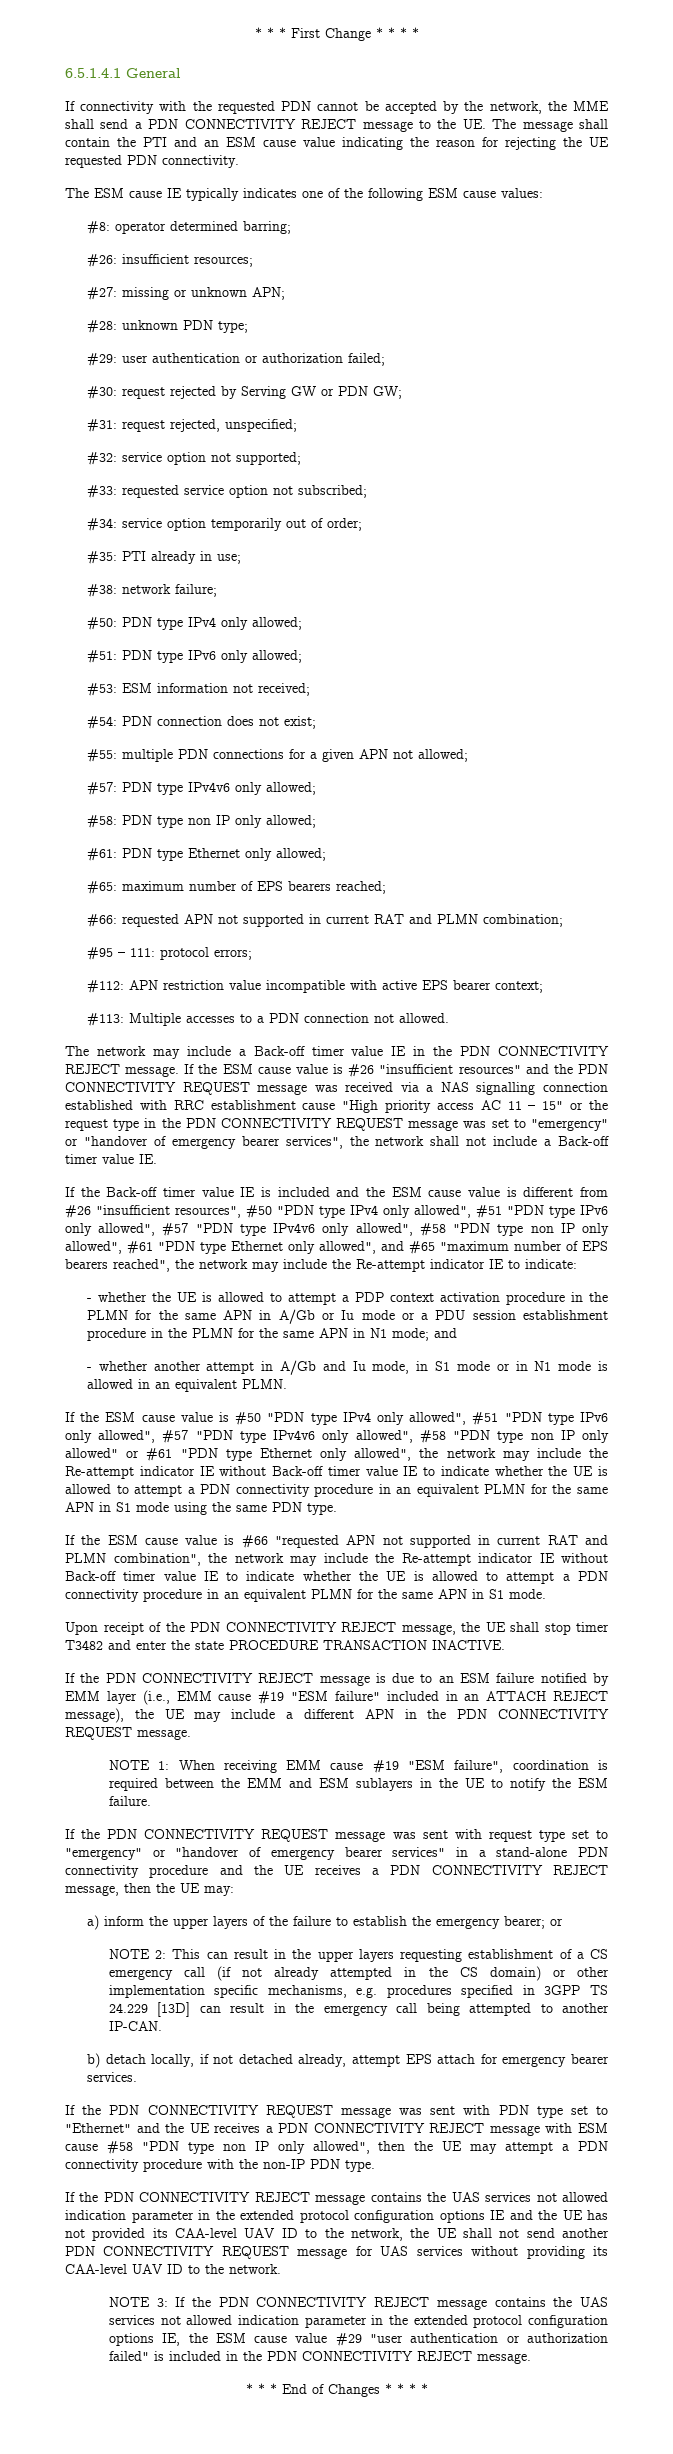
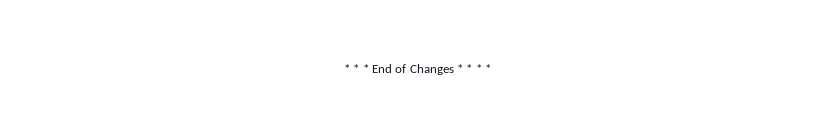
- * * * First Change * * * *
- 6.5.1.4.1 General
- If connectivity with the requested PDN cannot be accepted by the network, the MME shall send a PDN CONNECTIVITY REJECT message to the UE. The message shall contain the PTI and an ESM cause value indicating the reason for rejecting the UE requested PDN connectivity.
- The ESM cause IE typically indicates one of the following ESM cause values:
- #8: operator determined barring;
- #26: insufficient resources;
- #27: missing or unknown APN;
- #28: unknown PDN type;
- #29: user authentication or authorization failed;
- #30: request rejected by Serving GW or PDN GW;
- #31: request rejected, unspecified;
- #32: service option not supported;
- #33: requested service option not subscribed;
- #34: service option temporarily out of order;
- #35: PTI already in use;
- #38: network failure;
- #50: PDN type IPv4 only allowed;
- #51: PDN type IPv6 only allowed;
- #53: ESM information not received;
- #54: PDN connection does not exist;
- #55: multiple PDN connections for a given APN not allowed;
- #57: PDN type IPv4v6 only allowed;
- #58: PDN type non IP only allowed;
- #61: PDN type Ethernet only allowed;
- #65: maximum number of EPS bearers reached;
- #66: requested APN not supported in current RAT and PLMN combination;
- #95 – 111: protocol errors;
- #112: APN restriction value incompatible with active EPS bearer context;
- #113: Multiple accesses to a PDN connection not allowed.
- The network may include a Back-off timer value IE in the PDN CONNECTIVITY REJECT message. If the ESM cause value is #26 "insufficient resources" and the PDN CONNECTIVITY REQUEST message was received via a NAS signalling connection established with RRC establishment cause "High priority access AC 11 – 15" or the request type in the PDN CONNECTIVITY REQUEST message was set to "emergency" or "handover of emergency bearer services", the network shall not include a Back-off timer value IE.
- If the Back-off timer value IE is included and the ESM cause value is different from #26 "insufficient resources", #50 "PDN type IPv4 only allowed", #51 "PDN type IPv6 only allowed", #57 "PDN type IPv4v6 only allowed", #58 "PDN type non IP only allowed", #61 "PDN type Ethernet only allowed", and #65 "maximum number of EPS bearers reached", the network may include the Re-attempt indicator IE to indicate:
- - whether the UE is allowed to attempt a PDP context activation procedure in the PLMN for the same APN in A/Gb or Iu mode or a PDU session establishment procedure in the PLMN for the same APN in N1 mode; and
- - whether another attempt in A/Gb and Iu mode, in S1 mode or in N1 mode is allowed in an equivalent PLMN.
- If the ESM cause value is #50 "PDN type IPv4 only allowed", #51 "PDN type IPv6 only allowed", #57 "PDN type IPv4v6 only allowed", #58 "PDN type non IP only allowed" or #61 "PDN type Ethernet only allowed", the network may include the Re-attempt indicator IE without Back-off timer value IE to indicate whether the UE is allowed to attempt a PDN connectivity procedure in an equivalent PLMN for the same APN in S1 mode using the same PDN type.
- If the ESM cause value is #66 "requested APN not supported in current RAT and PLMN combination", the network may include the Re-attempt indicator IE without Back-off timer value IE to indicate whether the UE is allowed to attempt a PDN connectivity procedure in an equivalent PLMN for the same APN in S1 mode.
- Upon receipt of the PDN CONNECTIVITY REJECT message, the UE shall stop timer T3482 and enter the state PROCEDURE TRANSACTION INACTIVE.
- If the PDN CONNECTIVITY REJECT message is due to an ESM failure notified by EMM layer (i.e., EMM cause #19 "ESM failure" included in an ATTACH REJECT message), the UE may include a different APN in the PDN CONNECTIVITY REQUEST message.
- NOTE 1: When receiving EMM cause #19 "ESM failure", coordination is required between the EMM and ESM sublayers in the UE to notify the ESM failure.
- If the PDN CONNECTIVITY REQUEST message was sent with request type set to "emergency" or "handover of emergency bearer services" in a stand-alone PDN connectivity procedure and the UE receives a PDN CONNECTIVITY REJECT message, then the UE may:
- a) inform the upper layers of the failure to establish the emergency bearer; or
- NOTE 2: This can result in the upper layers requesting establishment of a CS emergency call (if not already attempted in the CS domain) or other implementation specific mechanisms, e.g. procedures specified in 3GPP TS 24.229 [13D] can result in the emergency call being attempted to another IP-CAN.
- b) detach locally, if not detached already, attempt EPS attach for emergency bearer services.
- If the PDN CONNECTIVITY REQUEST message was sent with PDN type set to "Ethernet" and the UE receives a PDN CONNECTIVITY REJECT message with ESM cause #58 "PDN type non IP only allowed", then the UE may attempt a PDN connectivity procedure with the non-IP PDN type.
- If the PDN CONNECTIVITY REJECT message contains the UAS services not allowed indication parameter in the extended protocol configuration options IE and the UE has not provided its CAA-level UAV ID to the network, the UE shall not send another PDN CONNECTIVITY REQUEST message for UAS services without providing its CAA-level UAV ID to the network.
- NOTE 3: If the PDN CONNECTIVITY REJECT message contains the UAS services not allowed indication parameter in the extended protocol configuration options IE, the ESM cause value #29 "user authentication or authorization failed" is included in the PDN CONNECTIVITY REJECT message.

